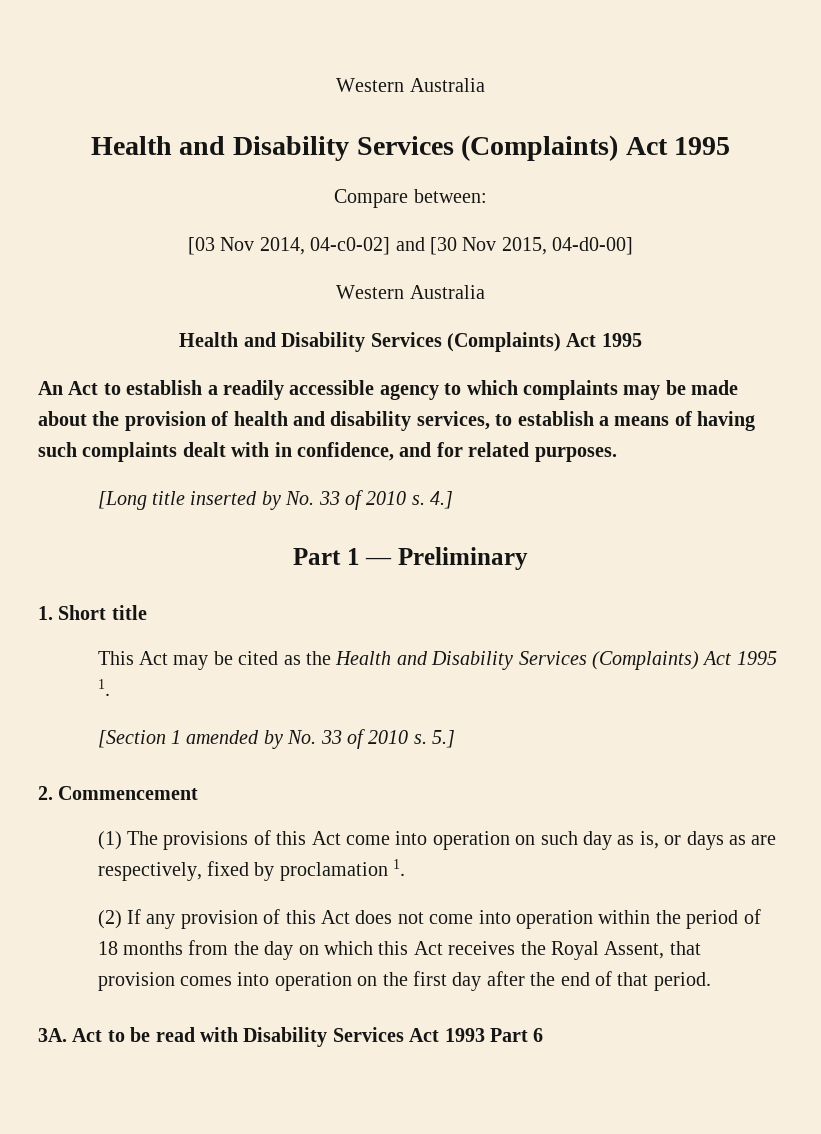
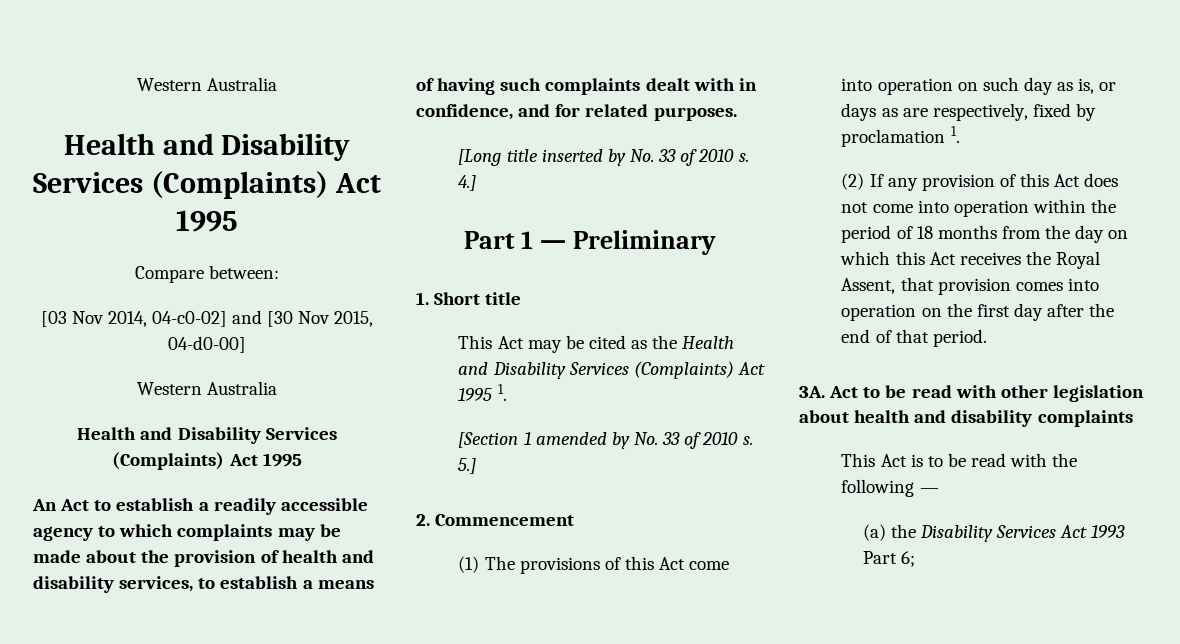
- Act to be read with Disability Services Act 1993 Part 6
+ Act to be read with other legislation about health and disability complaints
+ This Act is to be read with the following —
+ (a) the Disability Services Act 1993 Part 6;

